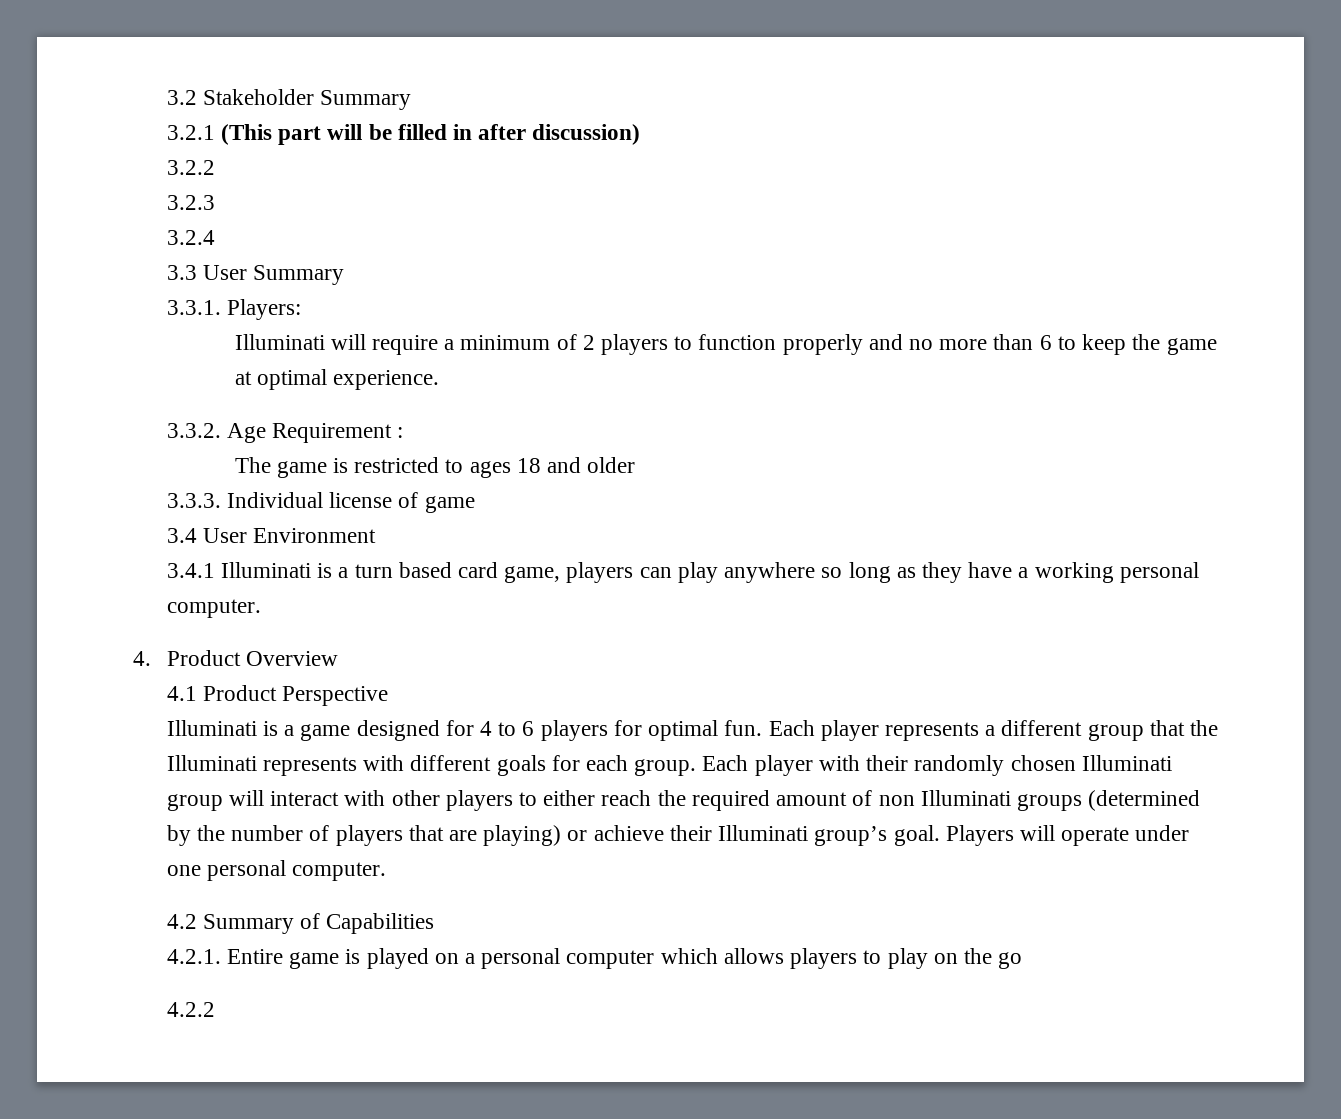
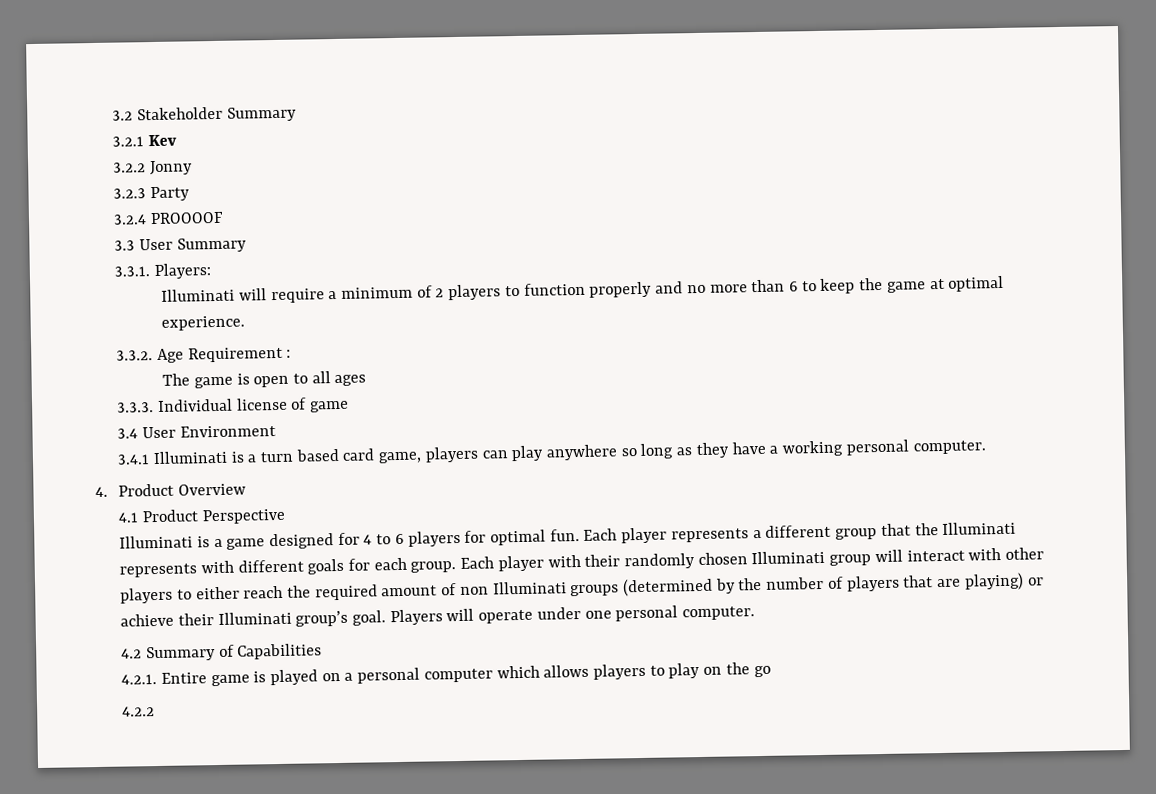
- 3.2.1 (This part will be filled in after discussion)
+ 3.2.1 Kev
- 3.2.2
+ 3.2.2 Jonny
- 3.2.3
+ 3.2.3 Party
- 3.2.4
+ 3.2.4 PROOOOF
- The game is restricted to ages 18 and older
+ The game is open to all ages

